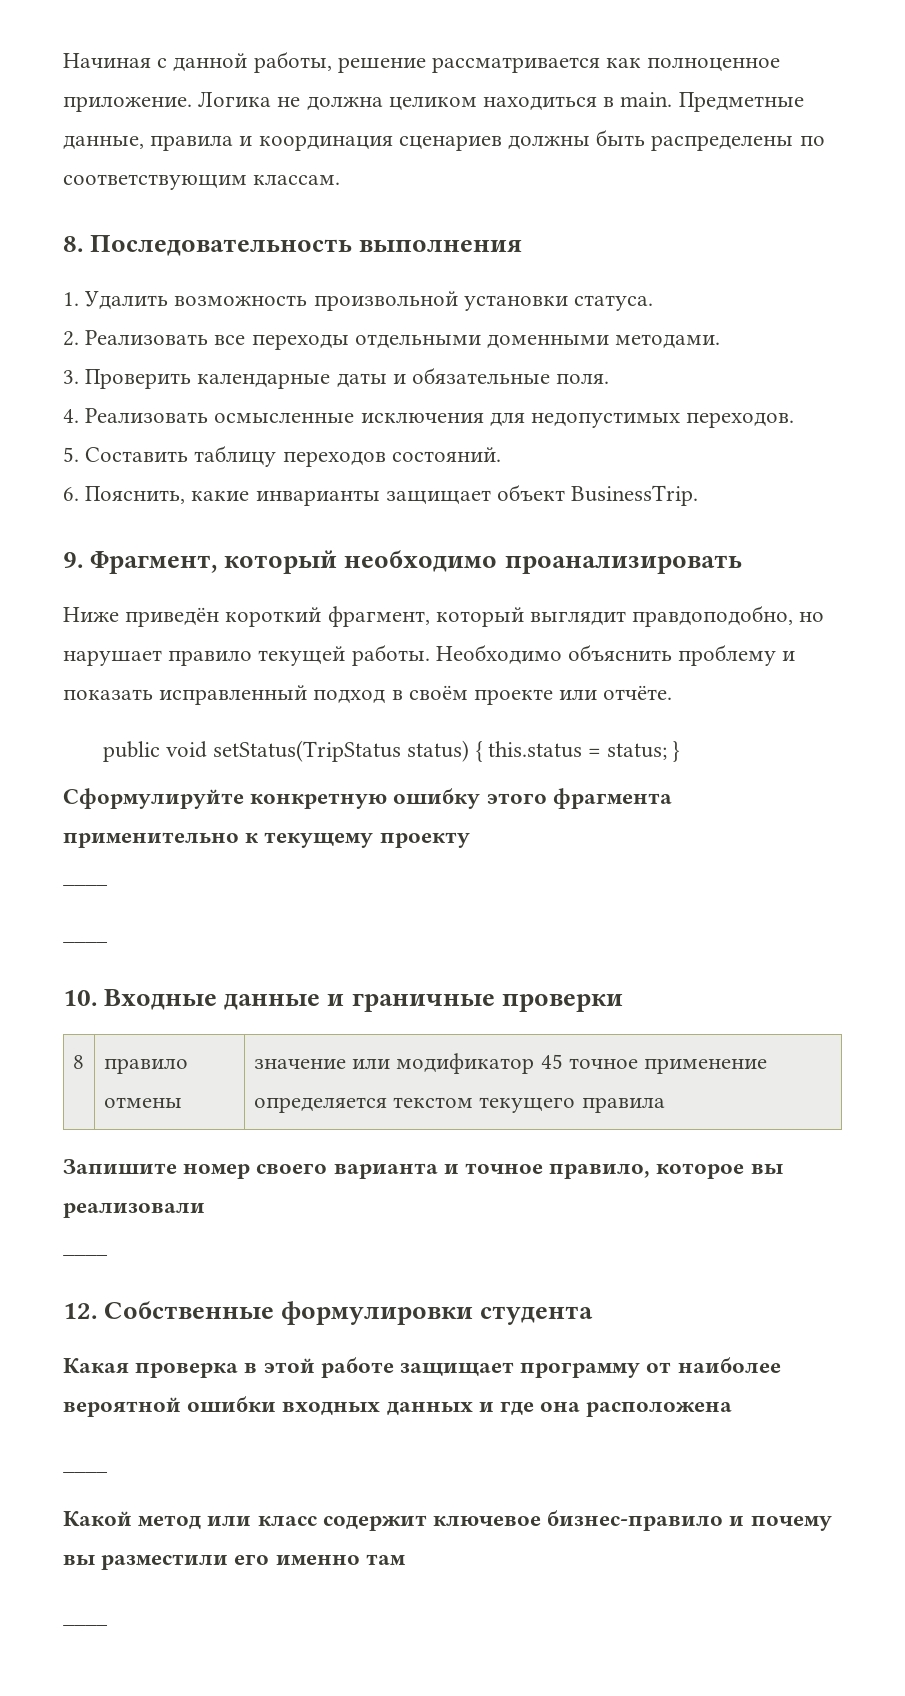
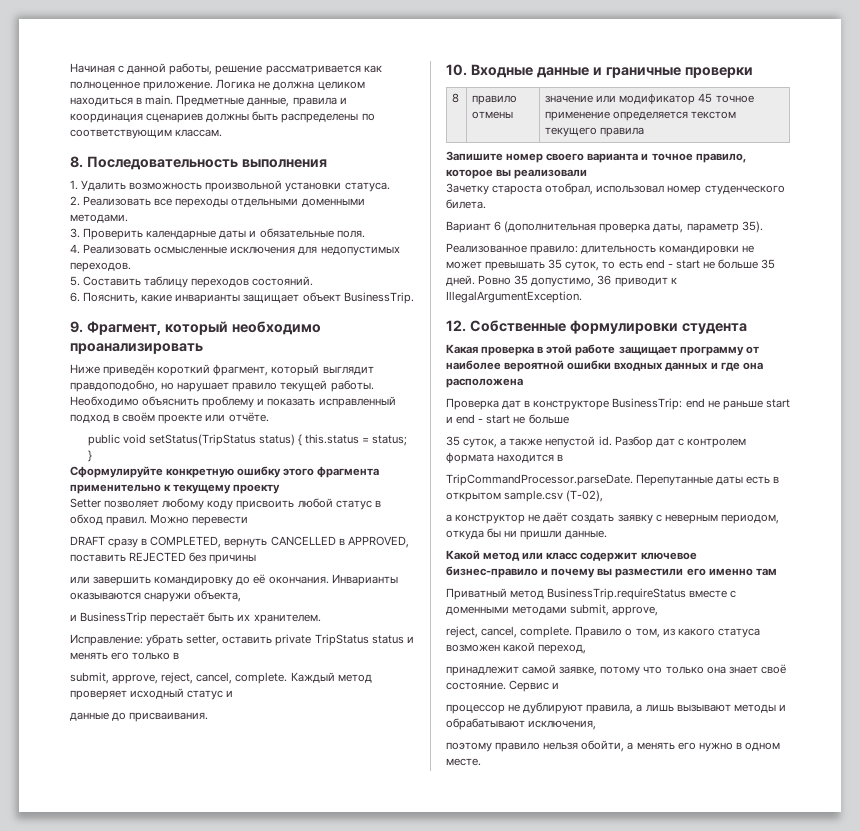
  Сформулируйте конкретную ошибку этого фрагмента применительно к текущему проекту
- ____
- ____
+ Setter позволяет любому коду присвоить любой статус в обход правил. Можно перевести
+ DRAFT сразу в COMPLETED, вернуть CANCELLED в APPROVED, поставить REJECTED без причины
+ или завершить командировку до её окончания. Инварианты оказываются снаружи объекта,
+ и BusinessTrip перестаёт быть их хранителем.
+ Исправление: убрать setter, оставить private TripStatus status и менять его только в
+ submit, approve, reject, cancel, complete. Каждый метод проверяет исходный статус и
+ данные до присваивания.
  Запишите номер своего варианта и точное правило, которое вы реализовали
- ____
+ Зачетку староста отобрал, использовал номер студенческого билета.
+ Вариант 6 (дополнительная проверка даты, параметр 35).
+ Реализованное правило: длительность командировки не может превышать 35 суток, то есть end - start не больше 35 дней. Ровно 35 допустимо, 36 приводит к IllegalArgumentException.
  Какая проверка в этой работе защищает программу от наиболее вероятной ошибки входных данных и где она расположена
- ____
+ Проверка дат в конструкторе BusinessTrip: end не раньше start и end - start не больше
+ 35 суток, а также непустой id. Разбор дат с контролем формата находится в
+ TripCommandProcessor.parseDate. Перепутанные даты есть в открытом sample.csv (T-02),
+ а конструктор не даёт создать заявку с неверным периодом, откуда бы ни пришли данные.
  Какой метод или класс содержит ключевое бизнес-правило и почему вы разместили его именно там
- ____
+ Приватный метод BusinessTrip.requireStatus вместе с доменными методами submit, approve,
+ reject, cancel, complete. Правило о том, из какого статуса возможен какой переход,
+ принадлежит самой заявке, потому что только она знает своё состояние. Сервис и
+ процессор не дублируют правила, а лишь вызывают методы и обрабатывают исключения,
+ поэтому правило нельзя обойти, а менять его нужно в одном месте.

